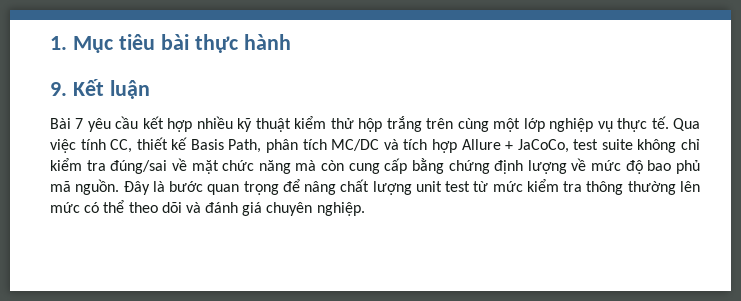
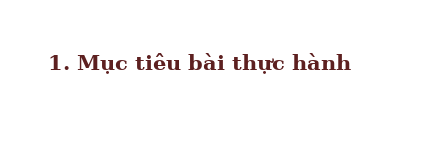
- 9. Kết luận
- Bài 7 yêu cầu kết hợp nhiều kỹ thuật kiểm thử hộp trắng trên cùng một lớp nghiệp vụ thực tế. Qua việc tính CC, thiết kế Basis Path, phân tích MC/DC và tích hợp Allure + JaCoCo, test suite không chỉ kiểm tra đúng/sai về mặt chức năng mà còn cung cấp bằng chứng định lượng về mức độ bao phủ mã nguồn. Đây là bước quan trọng để nâng chất lượng unit test từ mức kiểm tra thông thường lên mức có thể theo dõi và đánh giá chuyên nghiệp.

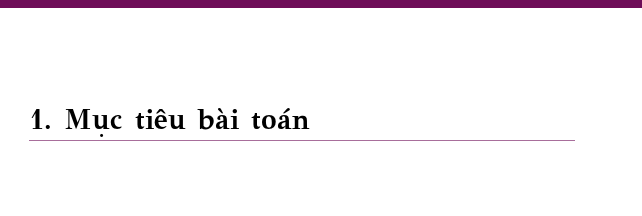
- 1. Mục tiêu bài thực hành
+ 1. Mục tiêu bài toán

